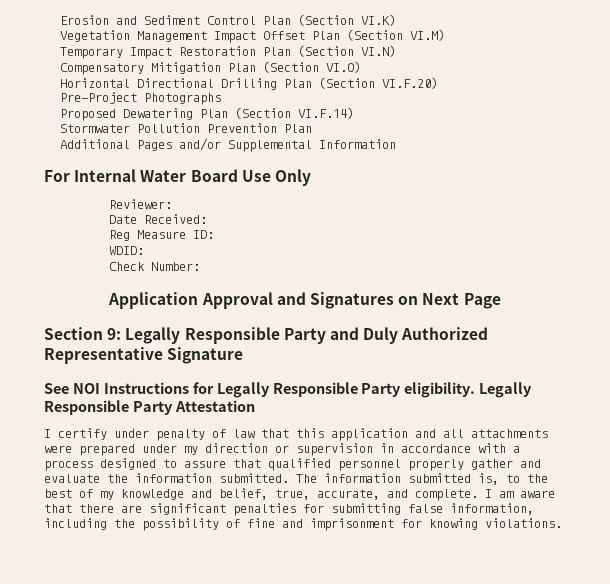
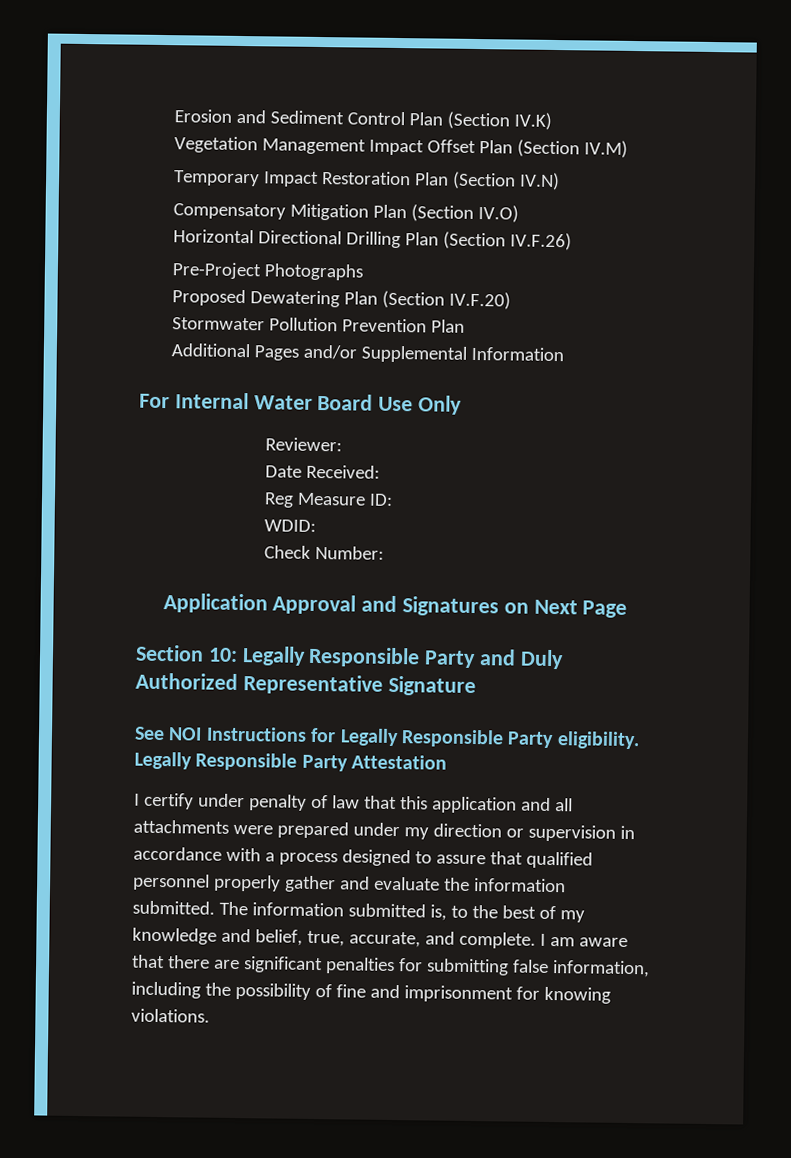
- Erosion and Sediment Control Plan (Section VI.K)
+ Erosion and Sediment Control Plan (Section IV.K)
- Vegetation Management Impact Offset Plan (Section VI.M)
+ Vegetation Management Impact Offset Plan (Section IV.M)
- Temporary Impact Restoration Plan (Section VI.N)
+ Temporary Impact Restoration Plan (Section IV.N)
- Compensatory Mitigation Plan (Section VI.O)
+ Compensatory Mitigation Plan (Section IV.O)
- Horizontal Directional Drilling Plan (Section VI.F.20)
+ Horizontal Directional Drilling Plan (Section IV.F.26)
- Proposed Dewatering Plan (Section VI.F.14)
+ Proposed Dewatering Plan (Section IV.F.20)
- Section 9: Legally Responsible Party and Duly Authorized Representative Signature
+ Section 10: Legally Responsible Party and Duly Authorized Representative Signature

